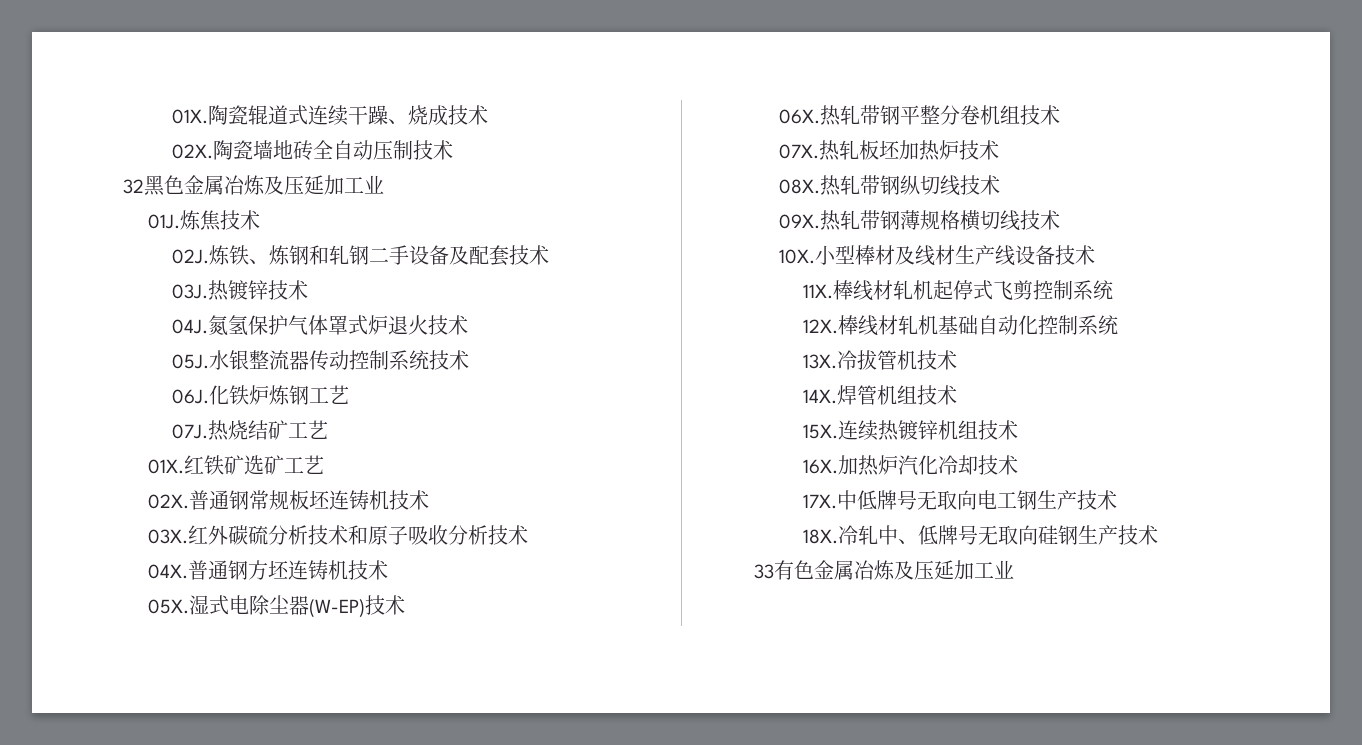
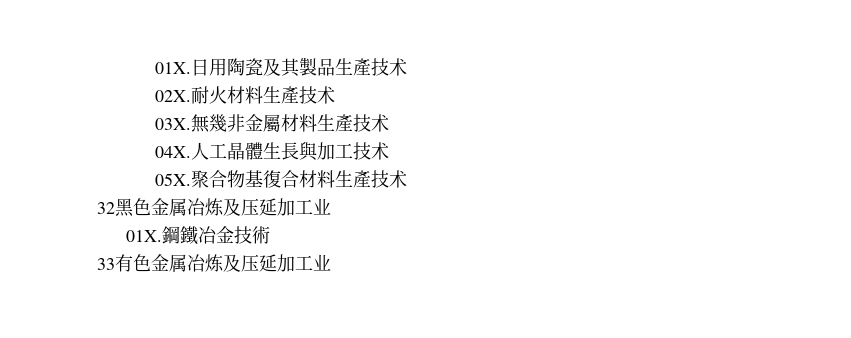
- 01X.陶瓷辊道式连续干躁、烧成技术
- 02X.陶瓷墙地砖全自动压制技术
+ 01X.日用陶瓷及其製品生產技术
+ 02X.耐火材料生產技术
+ 03X.無幾非金屬材料生產技术
+ 04X.人工晶體生長與加工技术
+ 05X.聚合物基復合材料生產技术
- 01J.炼焦技术
- 02J.炼铁、炼钢和轧钢二手设备及配套技术
- 03J.热镀锌技术
- 04J.氮氢保护气体罩式炉退火技术
- 05J.水银整流器传动控制系统技术
- 06J.化铁炉炼钢工艺
- 07J.热烧结矿工艺
- 01X.红铁矿选矿工艺
- 02X.普通钢常规板坯连铸机技术
- 03X.红外碳硫分析技术和原子吸收分析技术
- 04X.普通钢方坯连铸机技术
- 05X.湿式电除尘器(W-EP)技术
- 06X.热轧带钢平整分卷机组技术
- 07X.热轧板坯加热炉技术
- 08X.热轧带钢纵切线技术
- 09X.热轧带钢薄规格横切线技术
- 10X.小型棒材及线材生产线设备技术
- 11X.棒线材轧机起停式飞剪控制系统
- 12X.棒线材轧机基础自动化控制系统
- 13X.冷拔管机技术
- 14X.焊管机组技术
- 15X.连续热镀锌机组技术
- 16X.加热炉汽化冷却技术
- 17X.中低牌号无取向电工钢生产技术
- 18X.冷轧中、低牌号无取向硅钢生产技术
+ 01X.鋼鐵冶金技術

